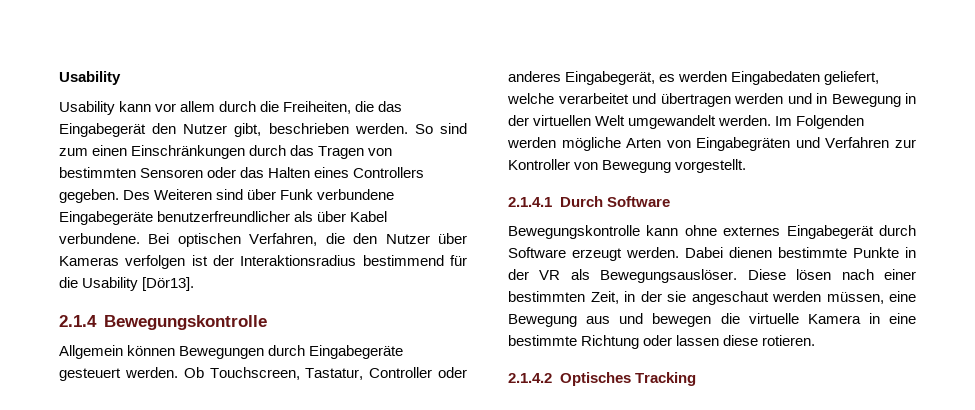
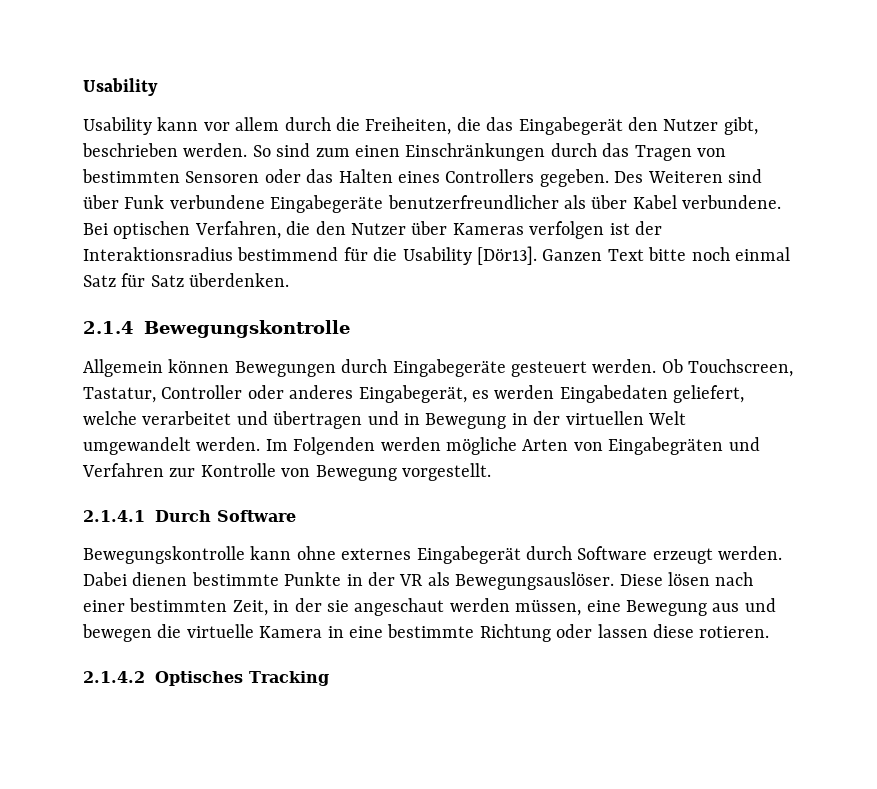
+ Ganzen Text bitte noch einmal Satz für Satz überdenken.
- Ob Touchscreen, Tastatur, Controller oder anderes Eingabegerät, es werden Eingabedaten geliefert, welche verarbeitet und übertragen werden und in Bewegung in der virtuellen Welt umgewandelt werden.
+ Ob Touchscreen, Tastatur, Controller oder anderes Eingabegerät, es werden Eingabedaten geliefert, welche verarbeitet und übertragen und in Bewegung in der virtuellen Welt umgewandelt werden.
- Im Folgenden werden mögliche Arten von Eingabegräten und Verfahren zur Kontroller von Bewegung vorgestellt.
+ Im Folgenden werden mögliche Arten von Eingabegräten und Verfahren zur Kontrolle von Bewegung vorgestellt.

